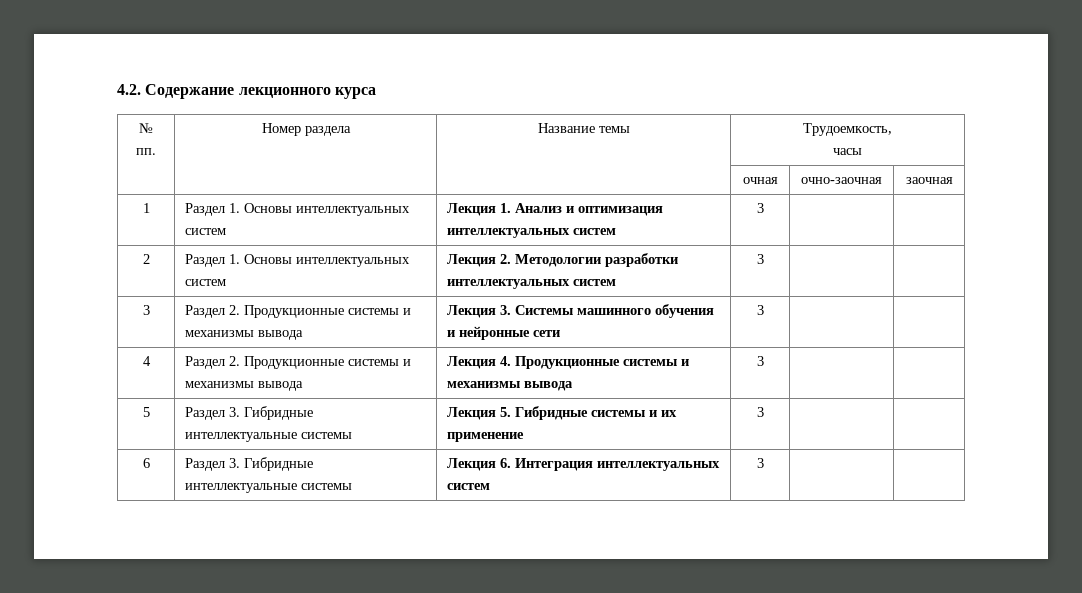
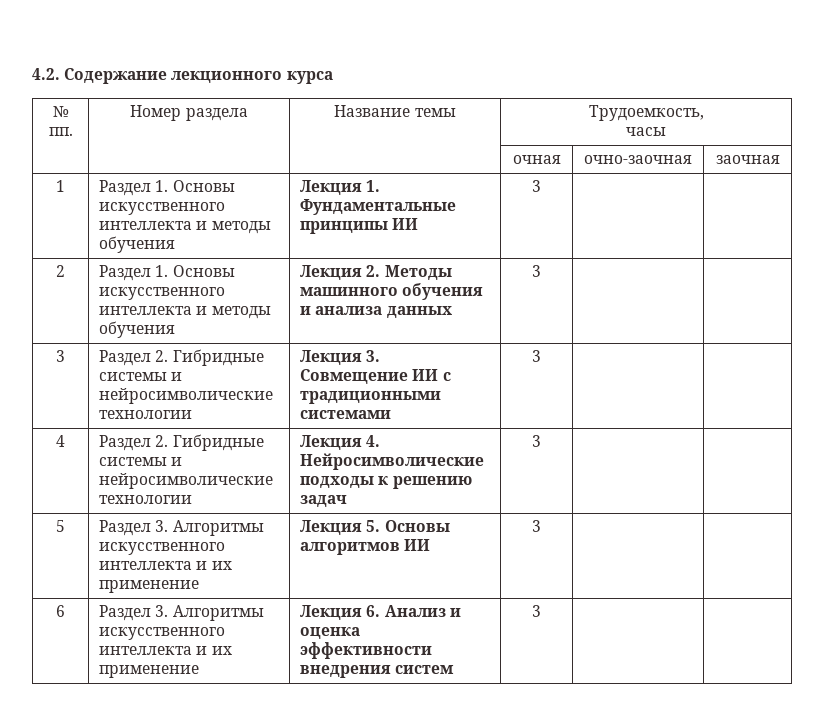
- 1 | Раздел 1. Основы интеллектуальных систем | Лекция 1. Анализ и оптимизация интеллектуальных систем | 3 | |
+ 1 | Раздел 1. Основы искусственного интеллекта и методы обучения | Лекция 1. Фундаментальные принципы ИИ | 3 | |
- 2 | Раздел 1. Основы интеллектуальных систем | Лекция 2. Методологии разработки интеллектуальных систем | 3 | |
+ 2 | Раздел 1. Основы искусственного интеллекта и методы обучения | Лекция 2. Методы машинного обучения и анализа данных | 3 | |
- 3 | Раздел 2. Продукционные системы и механизмы вывода | Лекция 3. Системы машинного обучения и нейронные сети | 3 | |
+ 3 | Раздел 2. Гибридные системы и нейросимволические технологии | Лекция 3. Совмещение ИИ с традиционными системами | 3 | |
- 4 | Раздел 2. Продукционные системы и механизмы вывода | Лекция 4. Продукционные системы и механизмы вывода | 3 | |
+ 4 | Раздел 2. Гибридные системы и нейросимволические технологии | Лекция 4. Нейросимволические подходы к решению задач | 3 | |
- 5 | Раздел 3. Гибридные интеллектуальные системы | Лекция 5. Гибридные системы и их применение | 3 | |
- 6 | Раздел 3. Гибридные интеллектуальные системы | Лекция 6. Интеграция интеллектуальных систем | 3 | |
+ 5 | Раздел 3. Алгоритмы искусственного интеллекта и их применение | Лекция 5. Основы алгоритмов ИИ | 3 | |
+ 6 | Раздел 3. Алгоритмы искусственного интеллекта и их применение | Лекция 6. Анализ и оценка эффективности внедрения систем | 3 | |

